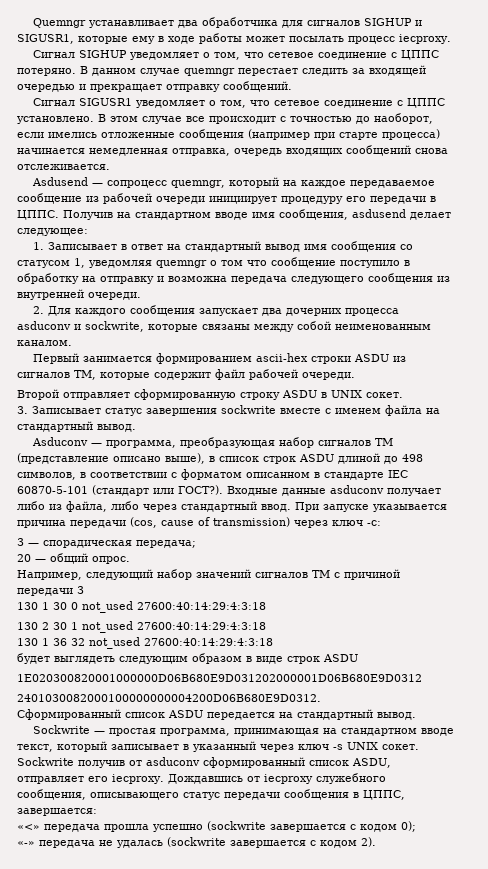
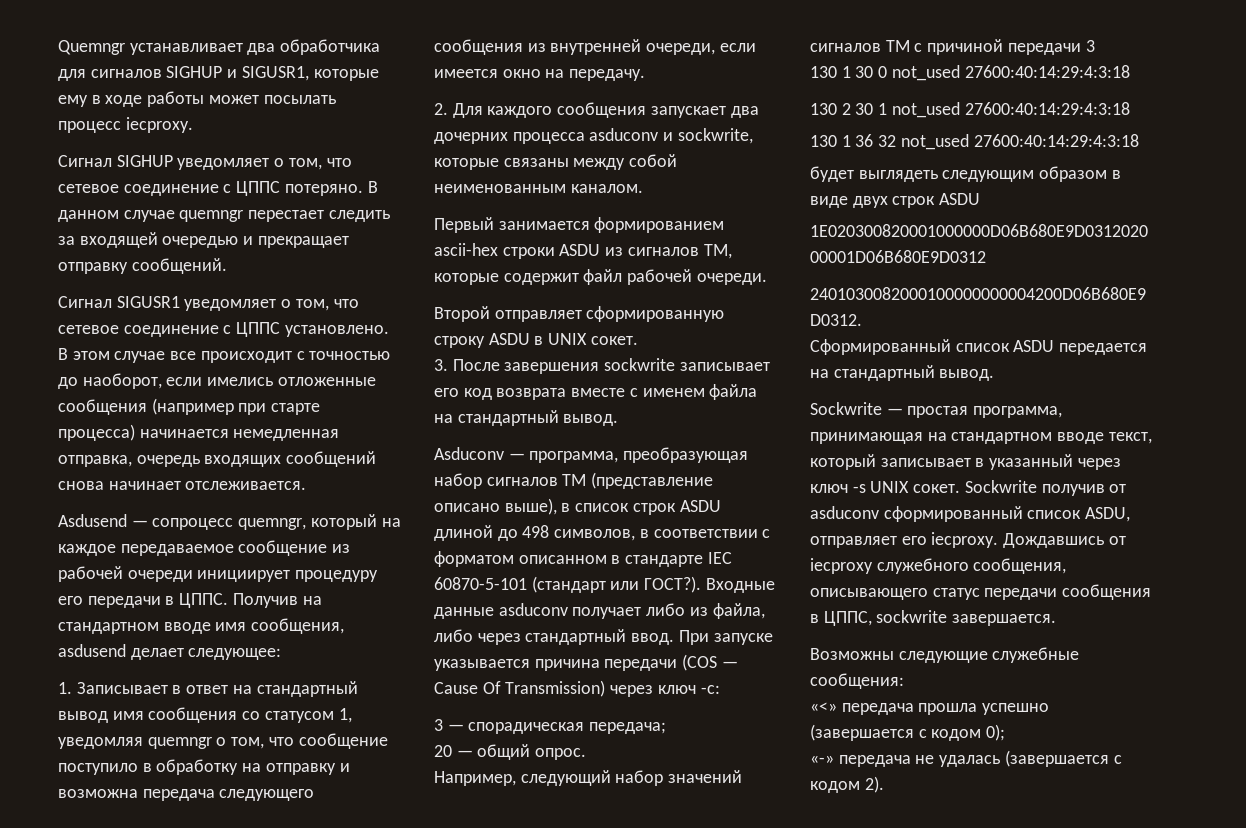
- В этом случае все происходит с точностью до наоборот, если имелись отложенные сообщения (например при старте процесса) начинается немедленная отправка, очередь входящих сообщений снова отслеживается.
+ В этом случае все происходит с точностью до наоборот, если имелись отложенные сообщения (например при старте процесса) начинается немедленная отправка, очередь входящих сообщений снова начинает отслеживается.
- 1. Записывает в ответ на стандартный вывод имя сообщения со статусом 1, уведомляя quemngr о том что сообщение поступило в обработку на отправку и возможна передача следующего сообщения из внутренней очереди.
+ 1. Записывает в ответ на стандартный вывод имя сообщения со статусом 1, уведомляя quemngr о том, что сообщение поступило в обработку на отправку и возможна передача следующего сообщения из внутренней очереди, если имеется окно на передачу.
- 3. Записывает статус завершения sockwrite вместе с именем файла на стандартный вывод.
+ 3. После завершения sockwrite записывает его код возврата вместе с именем файла на стандартный вывод.
- При запуске указывается причина передачи (cos, cause of transmission) через ключ -c:
+ При запуске указывается причина передачи (COS — Cause Of Transmission) через ключ -c:
- будет выглядеть следующим образом в виде строк ASDU
+ будет выглядеть следующим образом в виде двух строк ASDU
- Дождавшись от iecproxy служебного сообщения, описывающего статус передачи сообщения в ЦППС, завершается:
+ Дождавшись от iecproxy служебного сообщения, описывающего статус передачи сообщения в ЦППС, sockwrite завершается.
+ Возможны следующие служебные сообщения:
- «<» передача прошла успешно (sockwrite завершается с кодом 0);
+ «<» передача прошла успешно (завершается с кодом 0);
- «-» передача не удалась (sockwrite завершается c кодом 2).
+ «-» передача не удалась (завершается c кодом 2).

